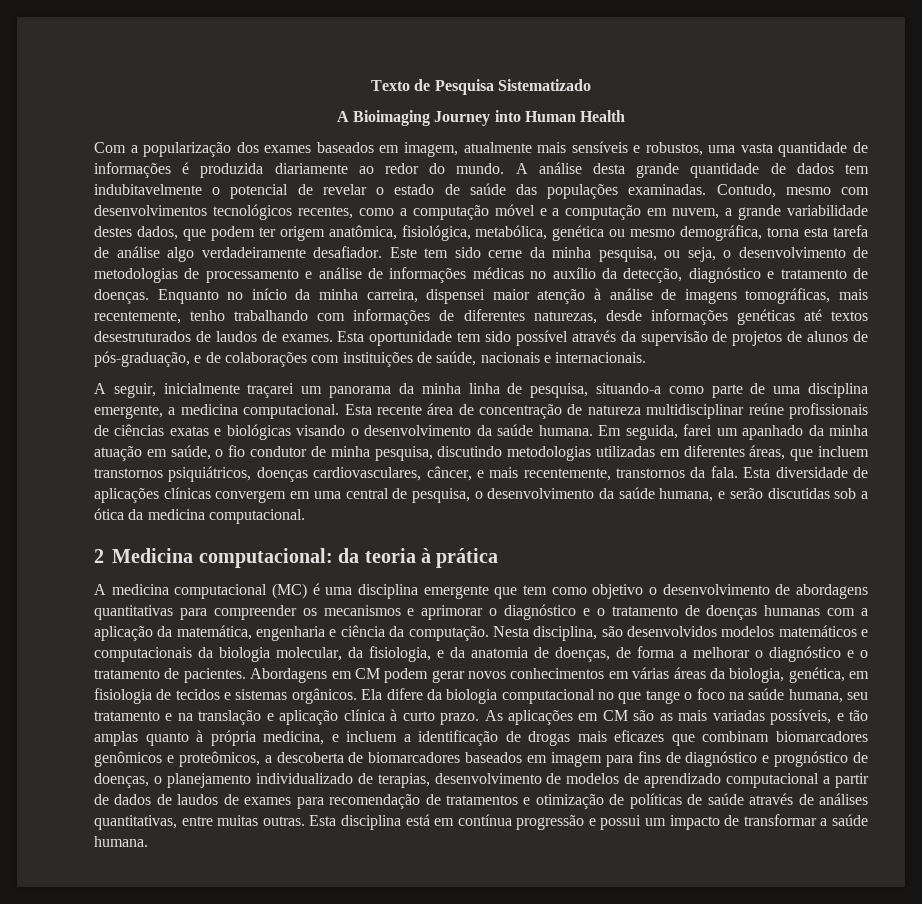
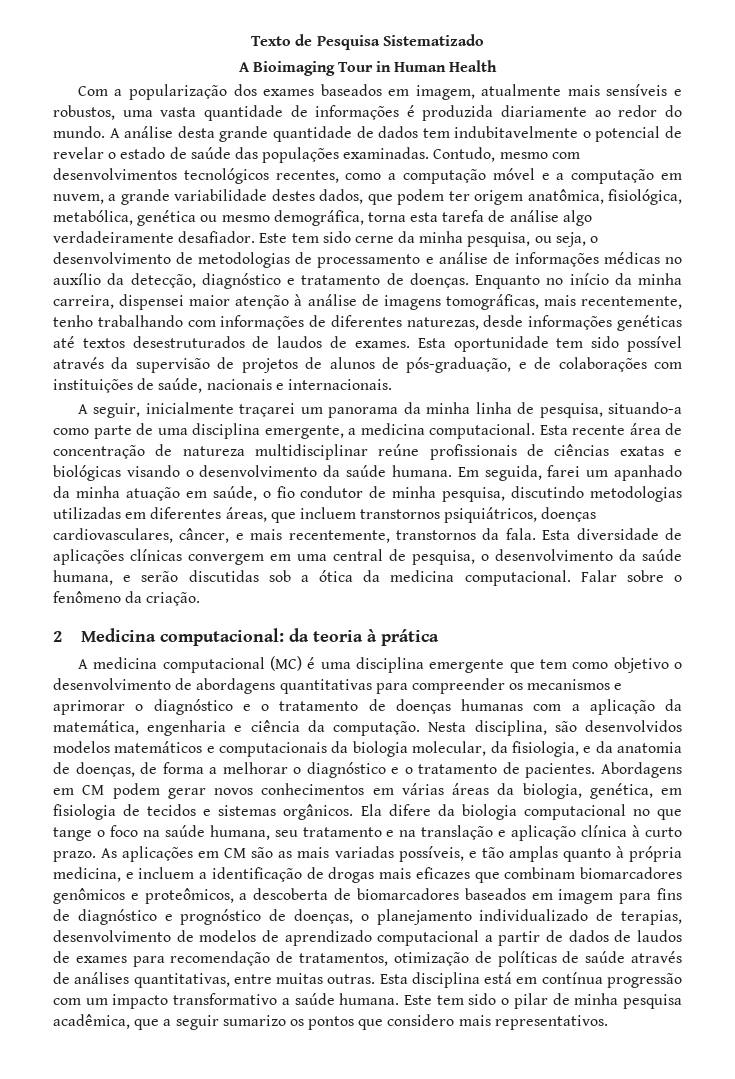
- A Bioimaging Journey into Human Health
+ A Bioimaging Tour in Human Health
+ Falar sobre o fenômeno da criação.
- As aplicações em CM são as mais variadas possíveis, e tão amplas quanto à própria medicina, e incluem a identificação de drogas mais eficazes que combinam biomarcadores genômicos e proteômicos, a descoberta de biomarcadores baseados em imagem para fins de diagnóstico e prognóstico de doenças, o planejamento individualizado de terapias, desenvolvimento de modelos de aprendizado computacional a partir de dados de laudos de exames para recomendação de tratamentos e otimização de políticas de saúde através de análises quantitativas, entre muitas outras.
+ As aplicações em CM são as mais variadas possíveis, e tão amplas quanto à própria medicina, e incluem a identificação de drogas mais eficazes que combinam biomarcadores genômicos e proteômicos, a descoberta de biomarcadores baseados em imagem para fins de diagnóstico e prognóstico de doenças, o planejamento individualizado de terapias, desenvolvimento de modelos de aprendizado computacional a partir de dados de laudos de exames para recomendação de tratamentos, otimização de políticas de saúde através de análises quantitativas, entre muitas outras.
- Esta disciplina está em contínua progressão e possui um impacto de transformar a saúde humana.
+ Esta disciplina está em contínua progressão com um impacto transformativo a saúde humana. Este tem sido o pilar de minha pesquisa acadêmica, que a seguir sumarizo os pontos que considero mais representativos.

